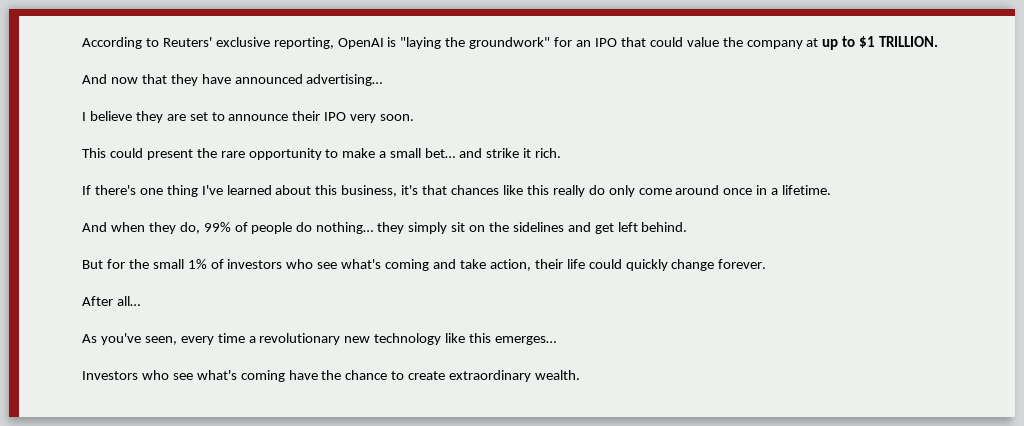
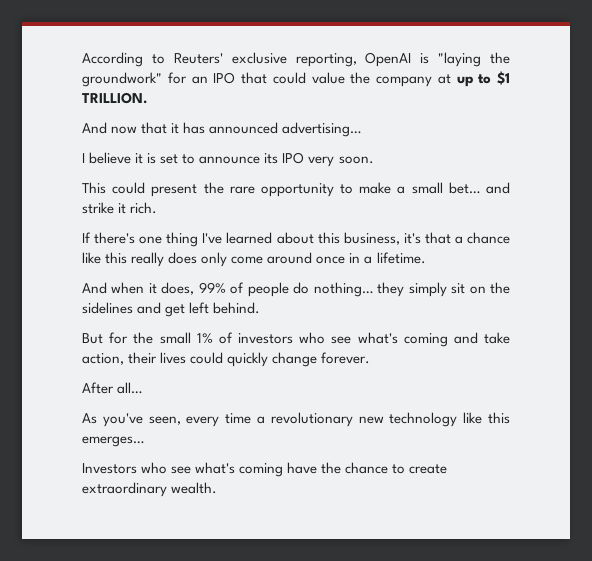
- And now that they have announced advertising…
+ And now that it has announced advertising…
- I believe they are set to announce their IPO very soon.
+ I believe it is set to announce its IPO very soon.
- If there's one thing I've learned about this business, it's that chances like this really do only come around once in a lifetime.
+ If there's one thing I've learned about this business, it's that a chance like this really does only come around once in a lifetime.
- And when they do, 99% of people do nothing… they simply sit on the sidelines and get left behind.
+ And when it does, 99% of people do nothing… they simply sit on the sidelines and get left behind.
- But for the small 1% of investors who see what's coming and take action, their life could quickly change forever.
+ But for the small 1% of investors who see what's coming and take action, their lives could quickly change forever.

